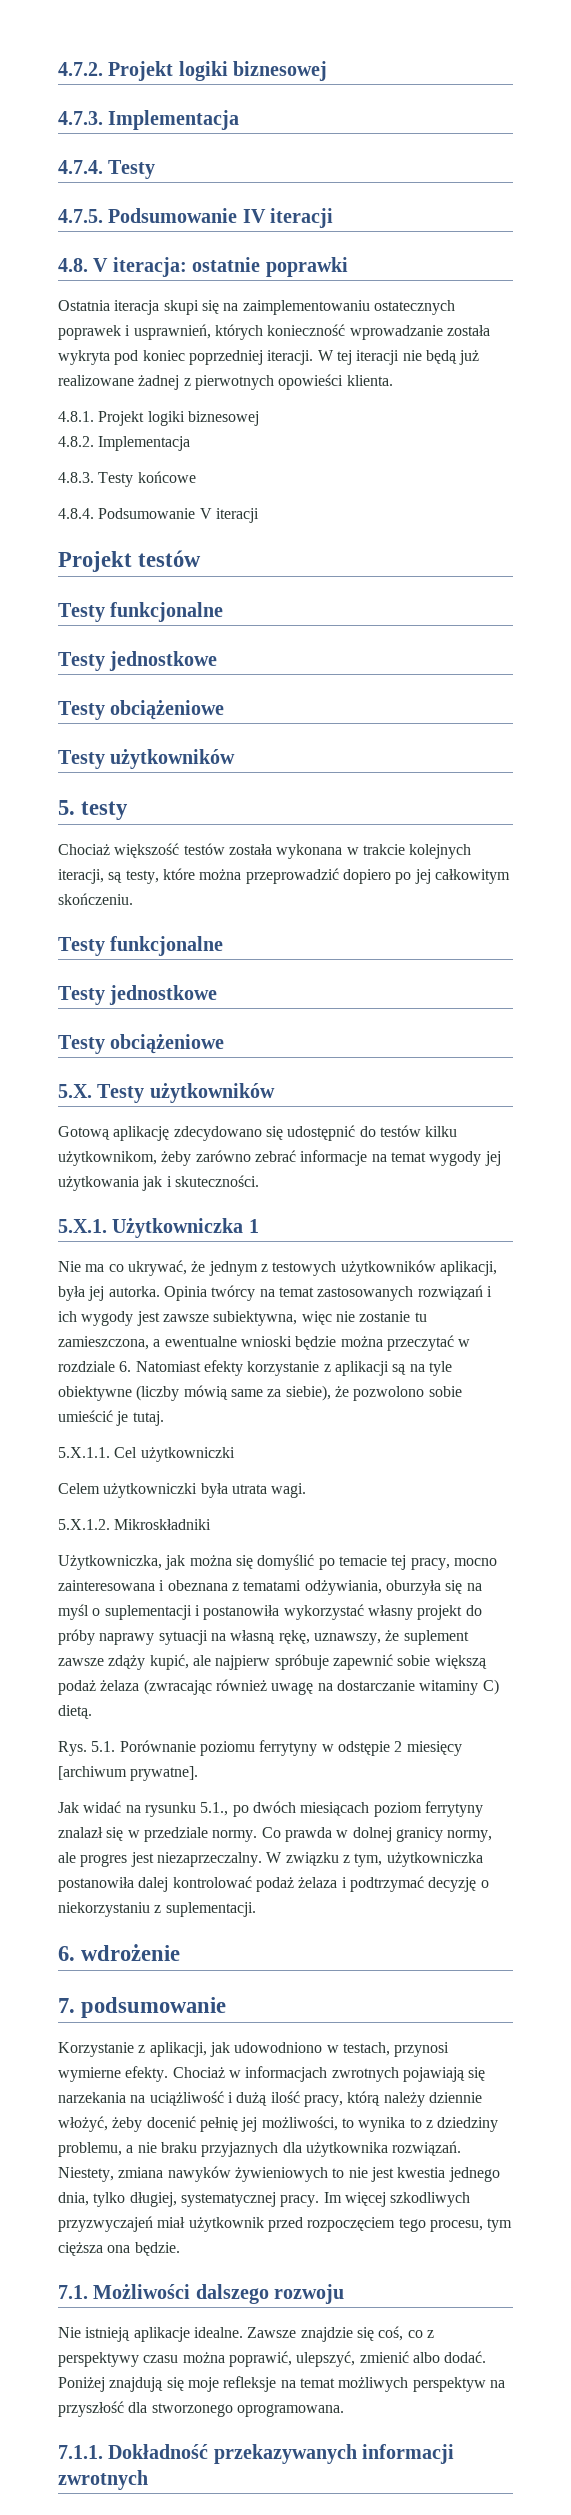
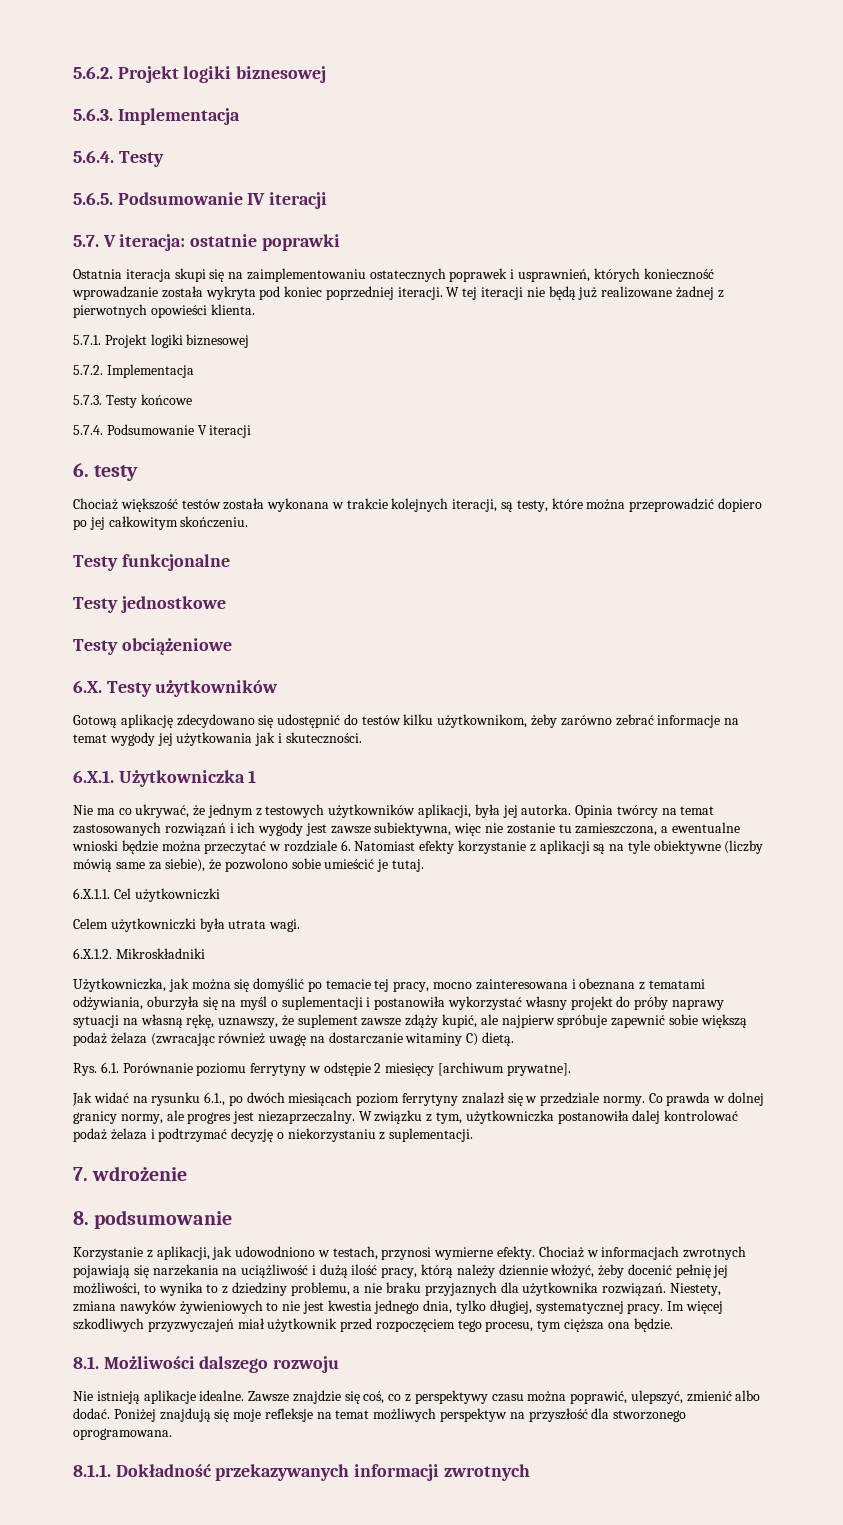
- 4.7.2. Projekt logiki biznesowej
- 4.7.3. Implementacja
- 4.7.4. Testy
+ 5.6.2. Projekt logiki biznesowej
+ 5.6.3. Implementacja
+ 5.6.4. Testy
- 4.7.5. Podsumowanie IV iteracji
+ 5.6.5. Podsumowanie IV iteracji
- 4.8. V iteracja: ostatnie poprawki
+ 5.7. V iteracja: ostatnie poprawki
- 4.8.1. Projekt logiki biznesowej
- 4.8.2. Implementacja
- 4.8.3. Testy końcowe
+ 5.7.1. Projekt logiki biznesowej
+ 5.7.2. Implementacja
+ 5.7.3. Testy końcowe
- 4.8.4. Podsumowanie V iteracji
+ 5.7.4. Podsumowanie V iteracji
- Projekt testów
- Testy funkcjonalne
- Testy jednostkowe
- Testy obciążeniowe
- Testy użytkowników
- 5. testy
+ 6. testy
- 5.X. Testy użytkowników
+ 6.X. Testy użytkowników
- 5.X.1. Użytkowniczka 1
+ 6.X.1. Użytkowniczka 1
- 5.X.1.1. Cel użytkowniczki
+ 6.X.1.1. Cel użytkowniczki
- 5.X.1.2. Mikroskładniki
+ 6.X.1.2. Mikroskładniki
- Rys. 5.1. Porównanie poziomu ferrytyny w odstępie 2 miesięcy [archiwum prywatne].
+ Rys. 6.1. Porównanie poziomu ferrytyny w odstępie 2 miesięcy [archiwum prywatne].
- Jak widać na rysunku 5.1., po dwóch miesiącach poziom ferrytyny znalazł się w przedziale normy.
+ Jak widać na rysunku 6.1., po dwóch miesiącach poziom ferrytyny znalazł się w przedziale normy.
- 6. wdrożenie
+ 7. wdrożenie
- 7. podsumowanie
+ 8. podsumowanie
- 7.1. Możliwości dalszego rozwoju
+ 8.1. Możliwości dalszego rozwoju
- 7.1.1. Dokładność przekazywanych informacji zwrotnych
+ 8.1.1. Dokładność przekazywanych informacji zwrotnych

